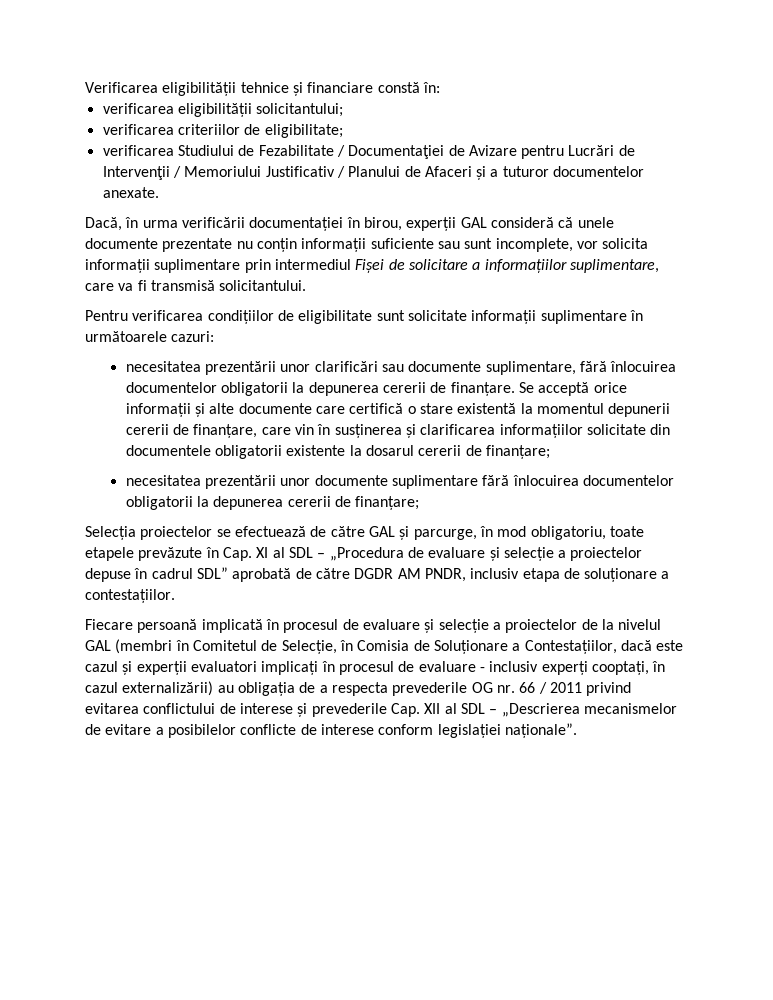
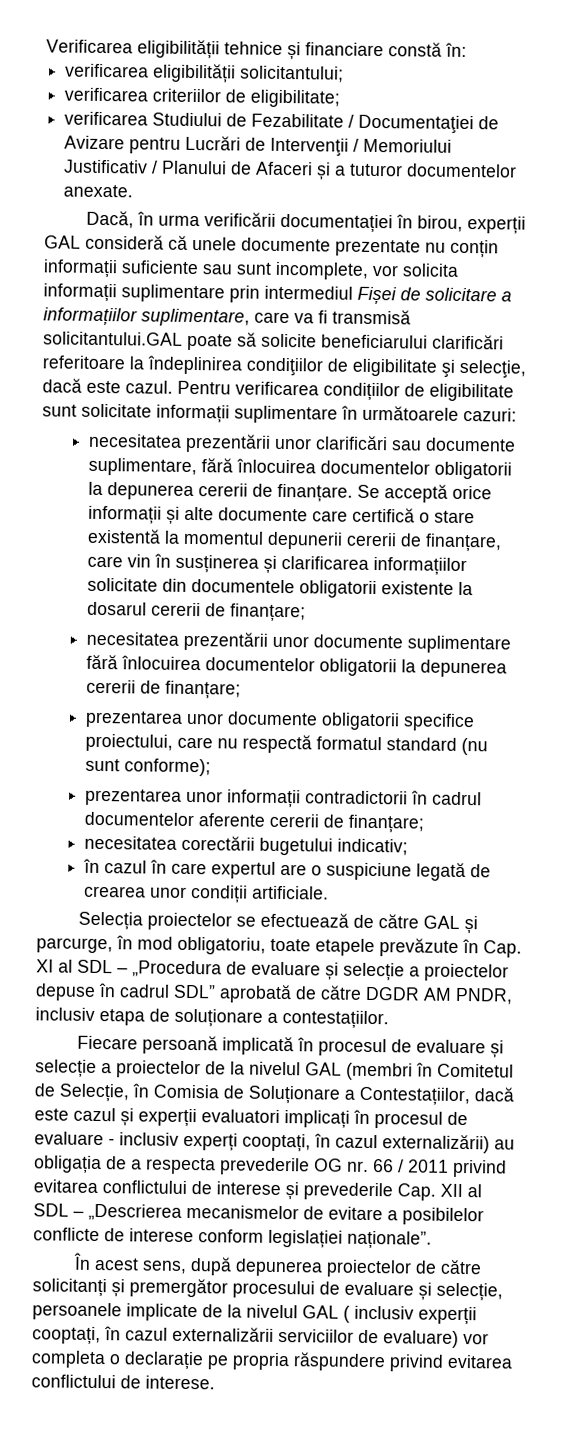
- Dacă, în urma verificării documentației în birou, experții GAL consideră că unele documente prezentate nu conțin informații suficiente sau sunt incomplete, vor solicita informații suplimentare prin intermediul Fișei de solicitare a informațiilor suplimentare, care va fi transmisă solicitantului.
- Pentru verificarea condițiilor de eligibilitate sunt solicitate informații suplimentare în următoarele cazuri:
+ Dacă, în urma verificării documentației în birou, experții GAL consideră că unele documente prezentate nu conțin informații suficiente sau sunt incomplete, vor solicita informații suplimentare prin intermediul Fișei de solicitare a informațiilor suplimentare, care va fi transmisă solicitantului.GAL poate să solicite beneficiarului clarificări referitoare la îndeplinirea condiţiilor de eligibilitate şi selecţie, dacă este cazul. Pentru verificarea condițiilor de eligibilitate sunt solicitate informații suplimentare în următoarele cazuri:
+ prezentarea unor documente obligatorii specifice proiectului, care nu respectă formatul standard (nu sunt conforme);
+ prezentarea unor informații contradictorii în cadrul documentelor aferente cererii de finanțare;
+ necesitatea corectării bugetului indicativ;
+ în cazul în care expertul are o suspiciune legată de crearea unor condiții artificiale.
+ În acest sens, după depunerea proiectelor de către solicitanți și premergător procesului de evaluare și selecție, persoanele implicate de la nivelul GAL ( inclusiv experții cooptați, în cazul externalizării serviciilor de evaluare) vor completa o declarație pe propria răspundere privind evitarea conflictului de interese.

